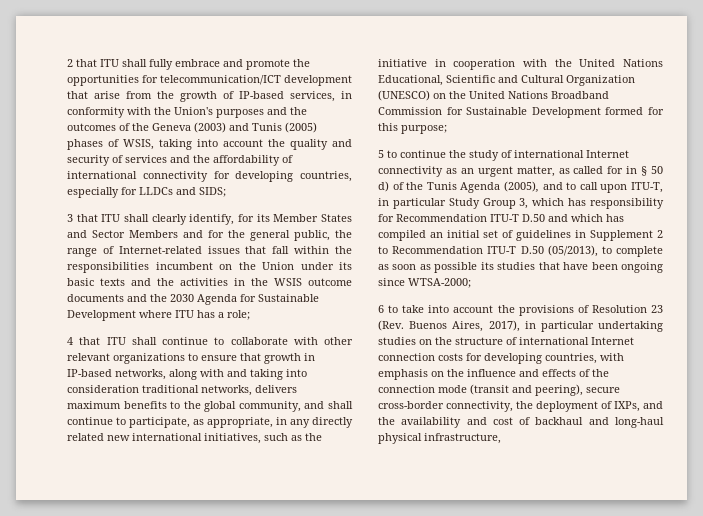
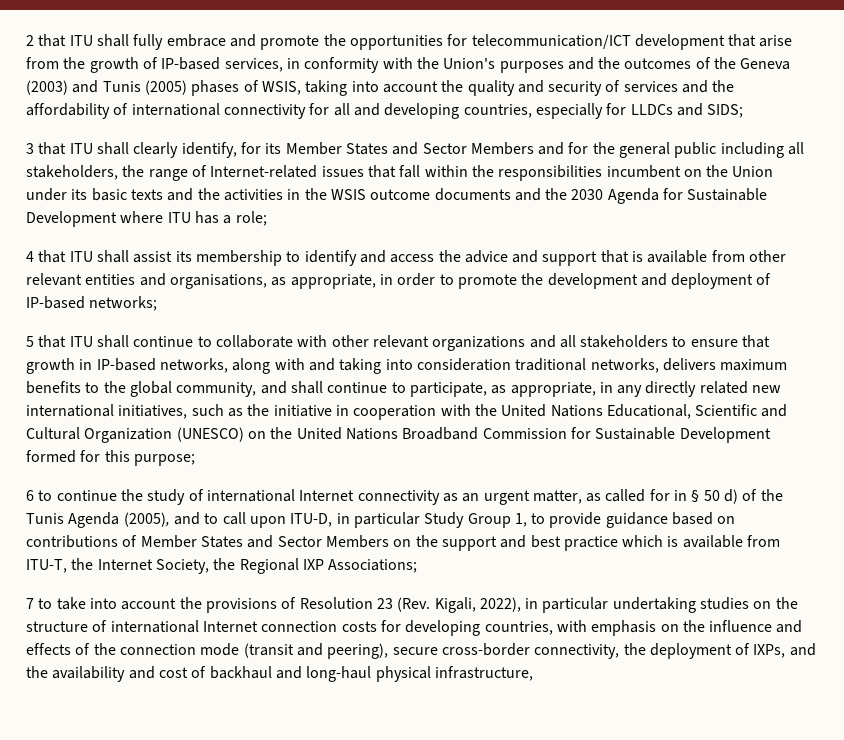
- 2 that ITU shall fully embrace and promote the opportunities for telecommunication/ICT development that arise from the growth of IP-based services, in conformity with the Union's purposes and the outcomes of the Geneva (2003) and Tunis (2005) phases of WSIS, taking into account the quality and security of services and the affordability of international connectivity for developing countries, especially for LLDCs and SIDS;
+ 2 that ITU shall fully embrace and promote the opportunities for telecommunication/ICT development that arise from the growth of IP-based services, in conformity with the Union's purposes and the outcomes of the Geneva (2003) and Tunis (2005) phases of WSIS, taking into account the quality and security of services and the affordability of international connectivity for all and developing countries, especially for LLDCs and SIDS;
- 3 that ITU shall clearly identify, for its Member States and Sector Members and for the general public, the range of Internet-related issues that fall within the responsibilities incumbent on the Union under its basic texts and the activities in the WSIS outcome documents and the 2030 Agenda for Sustainable Development where ITU has a role;
+ 3 that ITU shall clearly identify, for its Member States and Sector Members and for the general public including all stakeholders, the range of Internet-related issues that fall within the responsibilities incumbent on the Union under its basic texts and the activities in the WSIS outcome documents and the 2030 Agenda for Sustainable Development where ITU has a role;
- 4 that ITU shall continue to collaborate with other relevant organizations to ensure that growth in IP-based networks, along with and taking into consideration traditional networks, delivers maximum benefits to the global community, and shall continue to participate, as appropriate, in any directly related new international initiatives, such as the initiative in cooperation with the United Nations Educational, Scientific and Cultural Organization (UNESCO) on the United Nations Broadband Commission for Sustainable Development formed for this purpose;
+ 4 that ITU shall assist its membership to identify and access the advice and support that is available from other relevant entities and organisations, as appropriate, in order to promote the development and deployment of IP-based networks;
+ 5 that ITU shall continue to collaborate with other relevant organizations and all stakeholders to ensure that growth in IP-based networks, along with and taking into consideration traditional networks, delivers maximum benefits to the global community, and shall continue to participate, as appropriate, in any directly related new international initiatives, such as the initiative in cooperation with the United Nations Educational, Scientific and Cultural Organization (UNESCO) on the United Nations Broadband Commission for Sustainable Development formed for this purpose;
- 5 to continue the study of international Internet connectivity as an urgent matter, as called for in § 50 d) of the Tunis Agenda (2005), and to call upon ITU-T, in particular Study Group 3, which has responsibility for Recommendation ITU-T D.50 and which has compiled an initial set of guidelines in Supplement 2 to Recommendation ITU-T D.50 (05/2013), to complete as soon as possible its studies that have been ongoing since WTSA-2000;
- 6 to take into account the provisions of Resolution 23 (Rev. Buenos Aires, 2017), in particular undertaking studies on the structure of international Internet connection costs for developing countries, with emphasis on the influence and effects of the connection mode (transit and peering), secure cross-border connectivity, the deployment of IXPs, and the availability and cost of backhaul and long-haul physical infrastructure,
+ 6 to continue the study of international Internet connectivity as an urgent matter, as called for in § 50 d) of the Tunis Agenda (2005), and to call upon ITU-D, in particular Study Group 1, to provide guidance based on contributions of Member States and Sector Members on the support and best practice which is available from ITU-T, the Internet Society, the Regional IXP Associations;
+ 7 to take into account the provisions of Resolution 23 (Rev. Kigali, 2022), in particular undertaking studies on the structure of international Internet connection costs for developing countries, with emphasis on the influence and effects of the connection mode (transit and peering), secure cross-border connectivity, the deployment of IXPs, and the availability and cost of backhaul and long-haul physical infrastructure,

